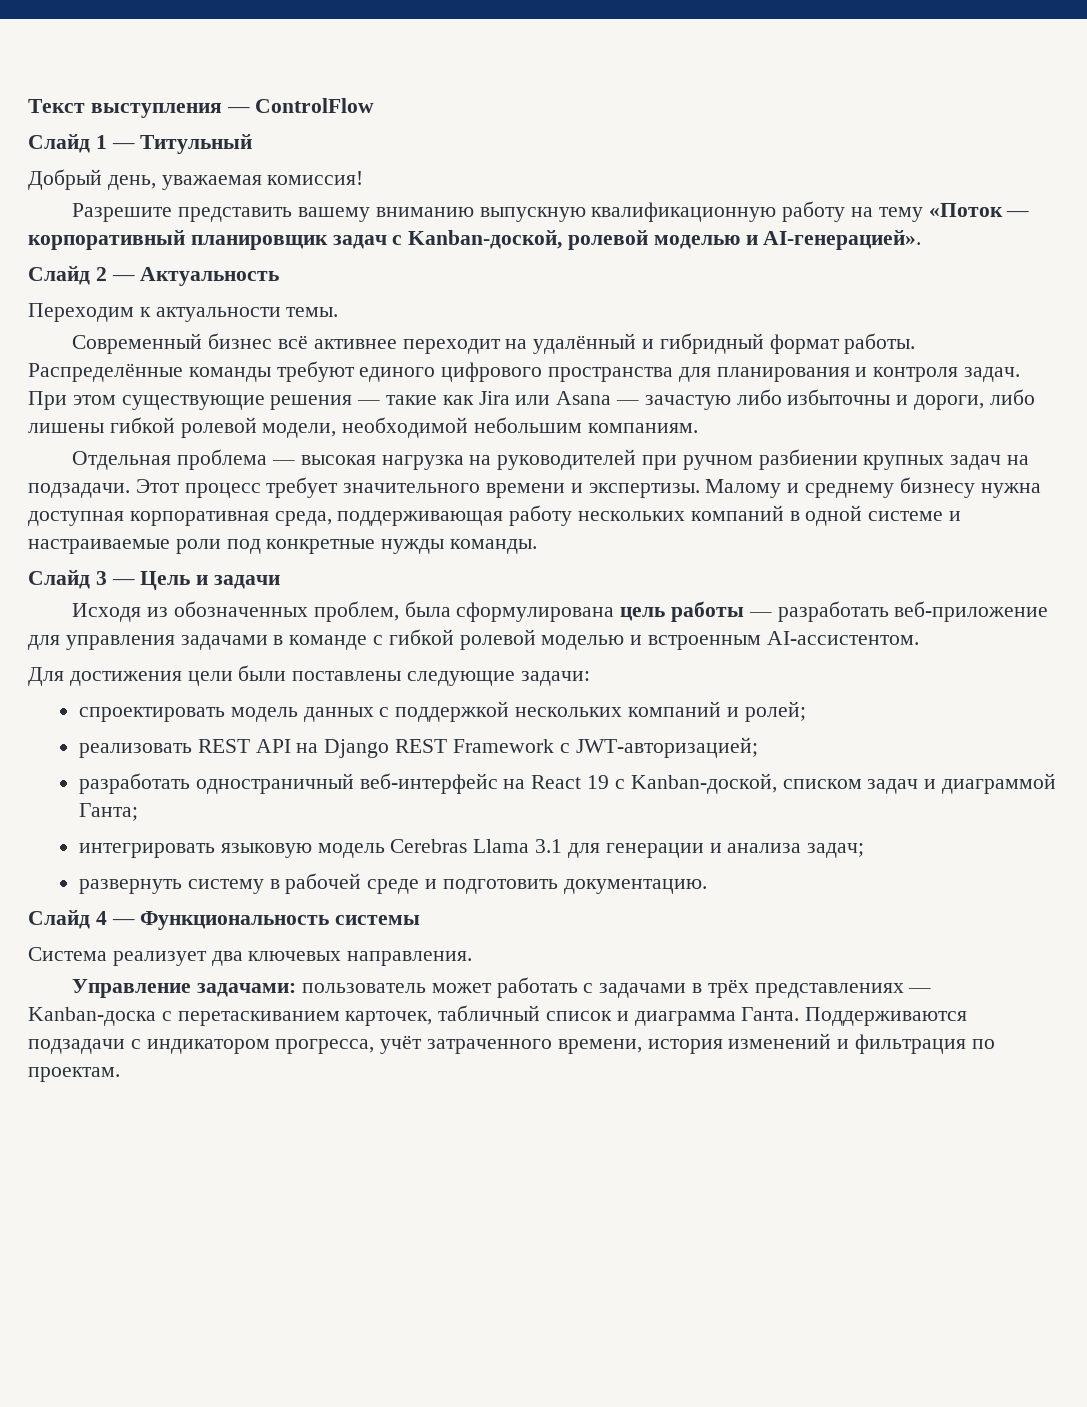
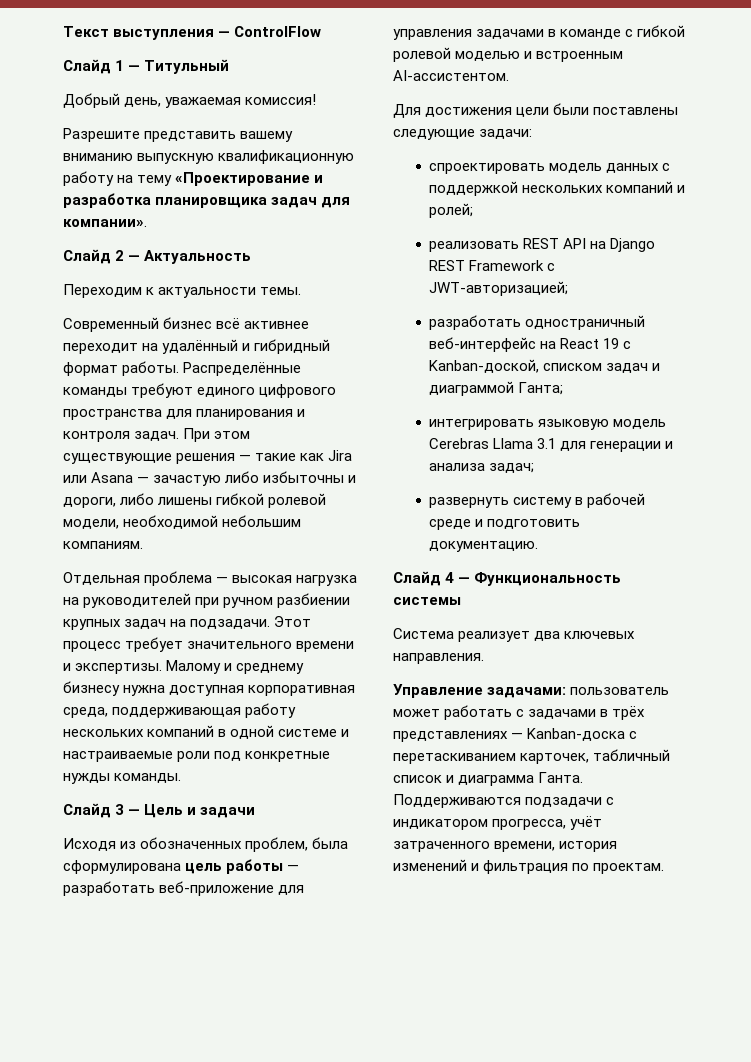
- Разрешите представить вашему вниманию выпускную квалификационную работу на тему «Поток — корпоративный планировщик задач с Kanban-доской, ролевой моделью и AI-генерацией».
+ Разрешите представить вашему вниманию выпускную квалификационную работу на тему «Проектирование и разработка планировщика задач для компании».

